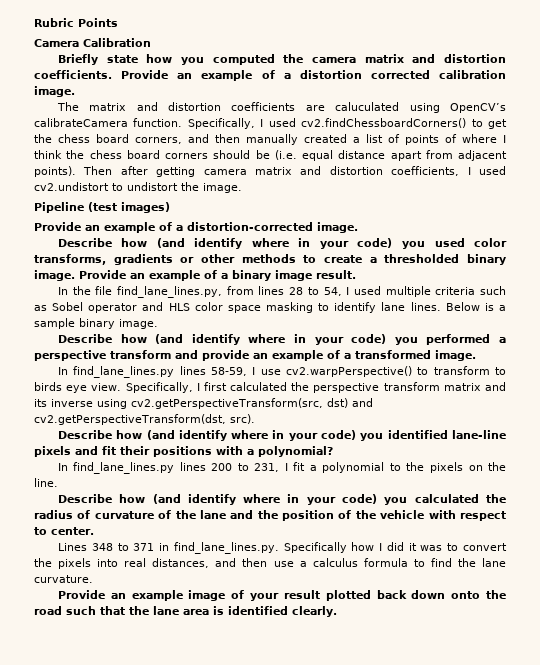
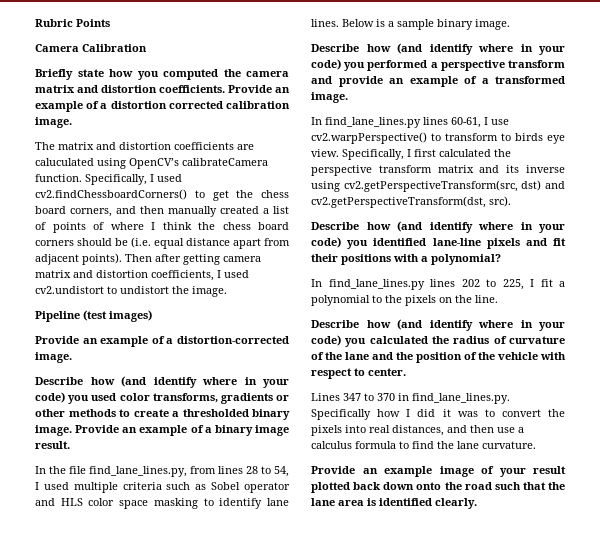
- In find_lane_lines.py lines 58-59, I use cv2.warpPerspective() to transform to birds eye view.
+ In find_lane_lines.py lines 60-61, I use cv2.warpPerspective() to transform to birds eye view.
- In find_lane_lines.py lines 200 to 231, I fit a polynomial to the pixels on the line.
+ In find_lane_lines.py lines 202 to 225, I fit a polynomial to the pixels on the line.
- Lines 348 to 371 in find_lane_lines.py. Specifically how I did it was to convert the pixels into real distances, and then use a calculus formula to find the lane curvature.
+ Lines 347 to 370 in find_lane_lines.py. Specifically how I did it was to convert the pixels into real distances, and then use a calculus formula to find the lane curvature.

